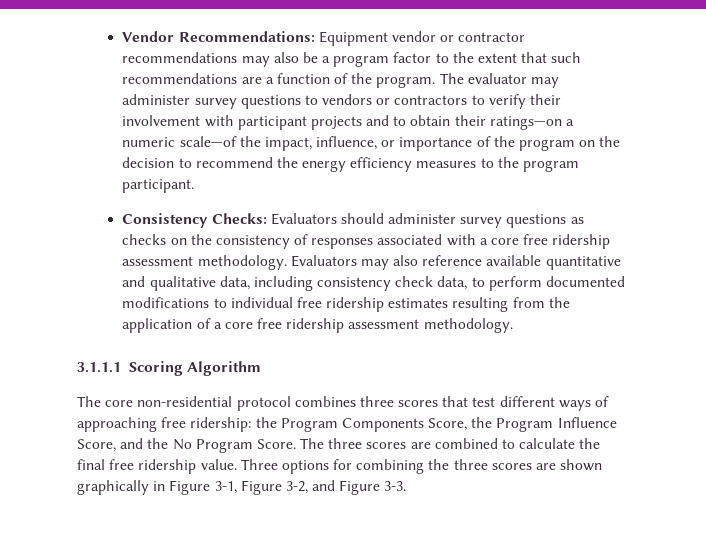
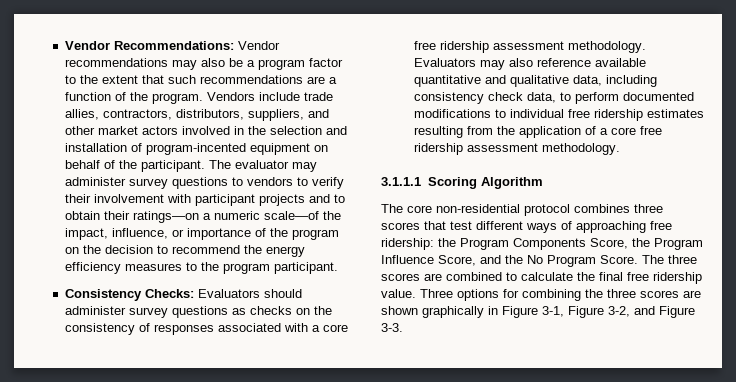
- Vendor Recommendations: Equipment vendor or contractor recommendations may also be a program factor to the extent that such recommendations are a function of the program.
+ Vendor Recommendations: Vendor recommendations may also be a program factor to the extent that such recommendations are a function of the program.
+ Vendors include trade allies, contractors, distributors, suppliers, and other market actors involved in the selection and installation of program-incented equipment on behalf of the participant.
- The evaluator may administer survey questions to vendors or contractors to verify their involvement with participant projects and to obtain their ratings—on a numeric scale—of the impact, influence, or importance of the program on the decision to recommend the energy efficiency measures to the program participant.
+ The evaluator may administer survey questions to vendors to verify their involvement with participant projects and to obtain their ratings—on a numeric scale—of the impact, influence, or importance of the program on the decision to recommend the energy efficiency measures to the program participant.

